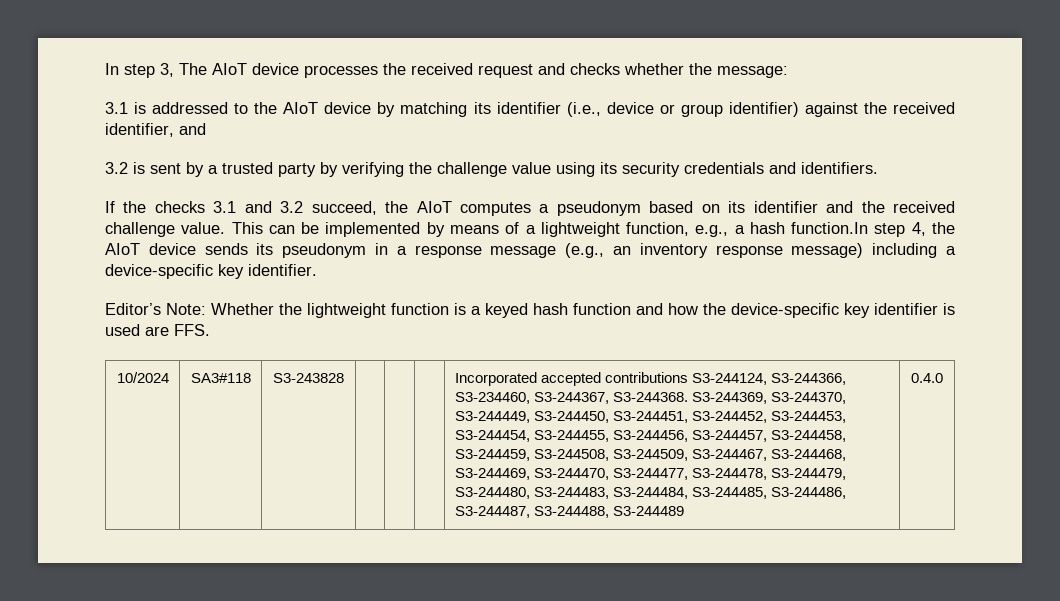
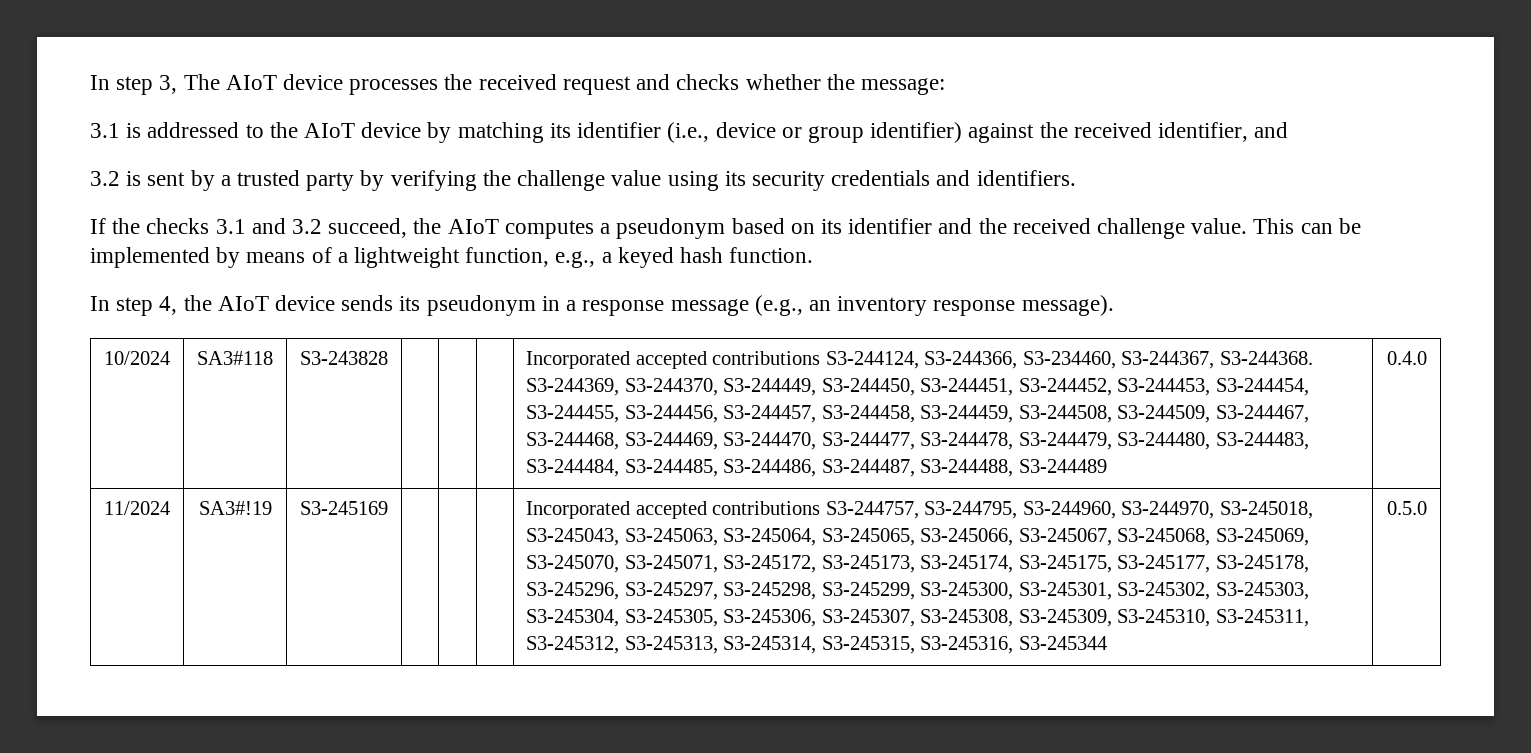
- This can be implemented by means of a lightweight function, e.g., a hash function.In step 4, the AIoT device sends its pseudonym in a response message (e.g., an inventory response message) including a device-specific key identifier.
- Editor’s Note: Whether the lightweight function is a keyed hash function and how the device-specific key identifier is used are FFS.
+ This can be implemented by means of a lightweight function, e.g., a keyed hash function.
+ In step 4, the AIoT device sends its pseudonym in a response message (e.g., an inventory response message).
+ 11/2024 | SA3#!19 | S3-245169 | | | | Incorporated accepted contributions S3-244757, S3-244795, S3-244960, S3-244970, S3-245018, S3-245043, S3-245063, S3-245064, S3-245065, S3-245066, S3-245067, S3-245068, S3-245069, S3-245070, S3-245071, S3-245172, S3-245173, S3-245174, S3-245175, S3-245177, S3-245178, S3-245296, S3-245297, S3-245298, S3-245299, S3-245300, S3-245301, S3-245302, S3-245303, S3-245304, S3-245305, S3-245306, S3-245307, S3-245308, S3-245309, S3-245310, S3-245311, S3-245312, S3-245313, S3-245314, S3-245315, S3-245316, S3-245344 | 0.5.0

